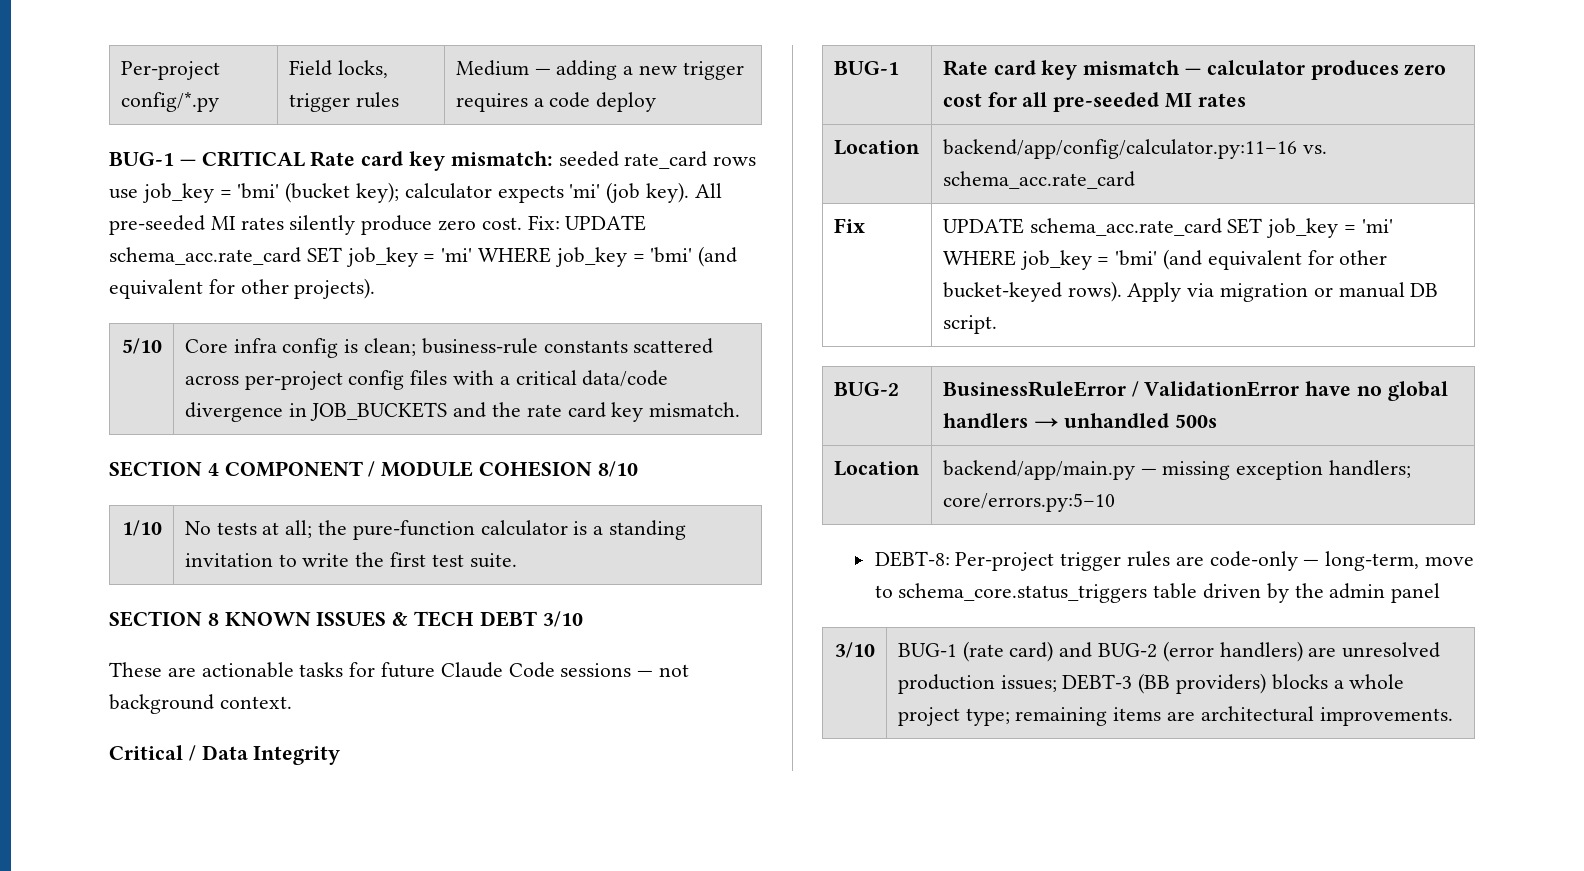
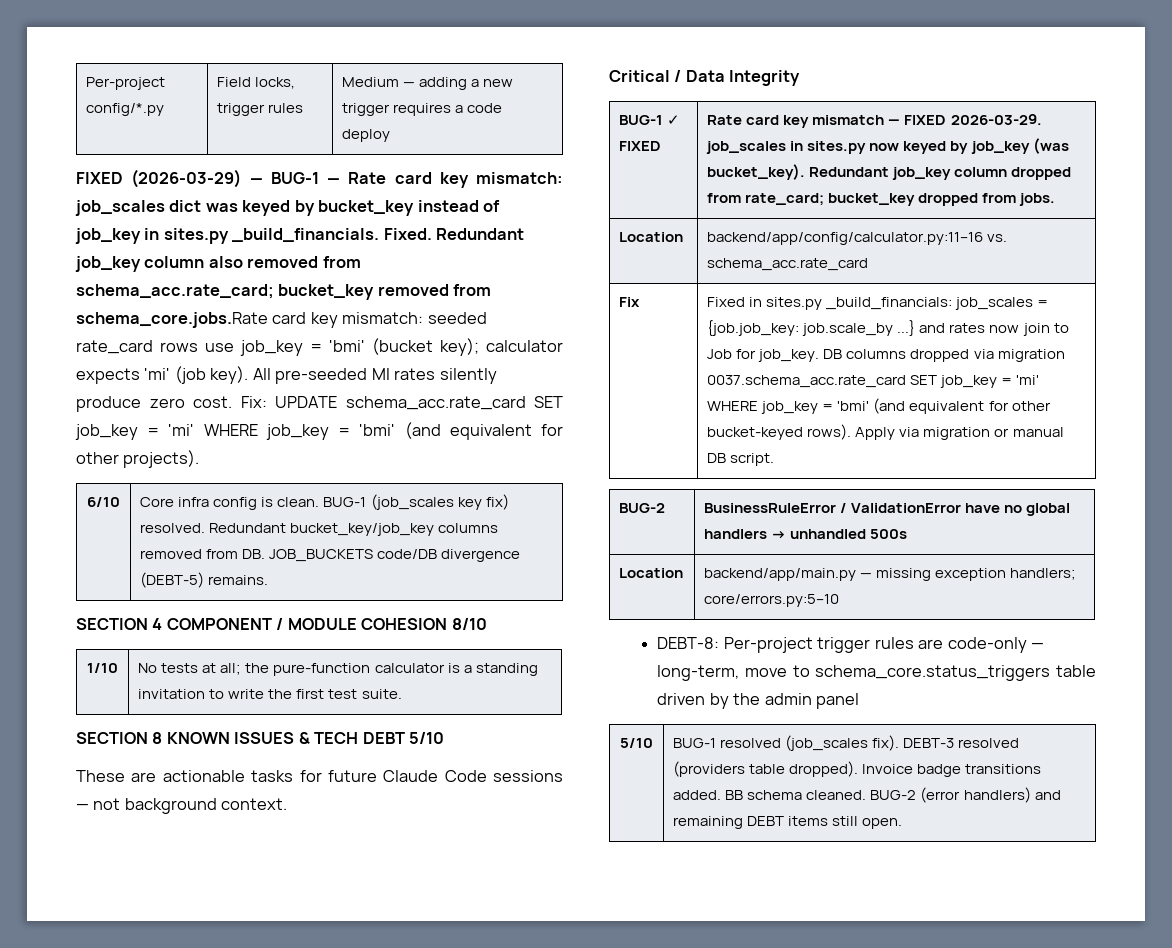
- BUG-1 — CRITICAL Rate card key mismatch: seeded rate_card rows use job_key = 'bmi' (bucket key); calculator expects 'mi' (job key).
+ FIXED (2026-03-29) — BUG-1 — Rate card key mismatch: job_scales dict was keyed by bucket_key instead of job_key in sites.py _build_financials. Fixed. Redundant job_key column also removed from schema_acc.rate_card; bucket_key removed from schema_core.jobs.Rate card key mismatch: seeded rate_card rows use job_key = 'bmi' (bucket key); calculator expects 'mi' (job key).
- 5/10 | Core infra config is clean; business-rule constants scattered across per-project config files with a critical data/code divergence in JOB_BUCKETS and the rate card key mismatch.
+ 6/10 | Core infra config is clean. BUG-1 (job_scales key fix) resolved. Redundant bucket_key/job_key columns removed from DB. JOB_BUCKETS code/DB divergence (DEBT-5) remains.
- SECTION 8 KNOWN ISSUES & TECH DEBT 3/10
+ SECTION 8 KNOWN ISSUES & TECH DEBT 5/10
- BUG-1 | Rate card key mismatch — calculator produces zero cost for all pre-seeded MI rates
+ BUG-1 ✓ FIXED | Rate card key mismatch — FIXED 2026-03-29. job_scales in sites.py now keyed by job_key (was bucket_key). Redundant job_key column dropped from rate_card; bucket_key dropped from jobs.
- UPDATE schema_acc.rate_card SET job_key = 'mi' WHERE job_key = 'bmi' (and equivalent for other bucket-keyed rows).
+ Fixed in sites.py _build_financials: job_scales = {job.job_key: job.scale_by ...} and rates now join to Job for job_key. DB columns dropped via migration 0037.schema_acc.rate_card SET job_key = 'mi' WHERE job_key = 'bmi' (and equivalent for other bucket-keyed rows).
- 3/10 | BUG-1 (rate card) and BUG-2 (error handlers) are unresolved production issues; DEBT-3 (BB providers) blocks a whole project type; remaining items are architectural improvements.
+ 5/10 | BUG-1 resolved (job_scales fix). DEBT-3 resolved (providers table dropped). Invoice badge transitions added. BB schema cleaned. BUG-2 (error handlers) and remaining DEBT items still open.

